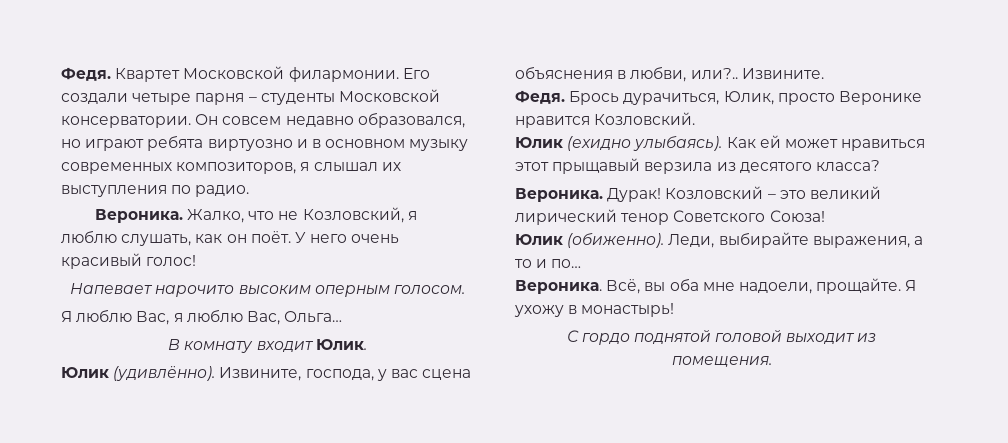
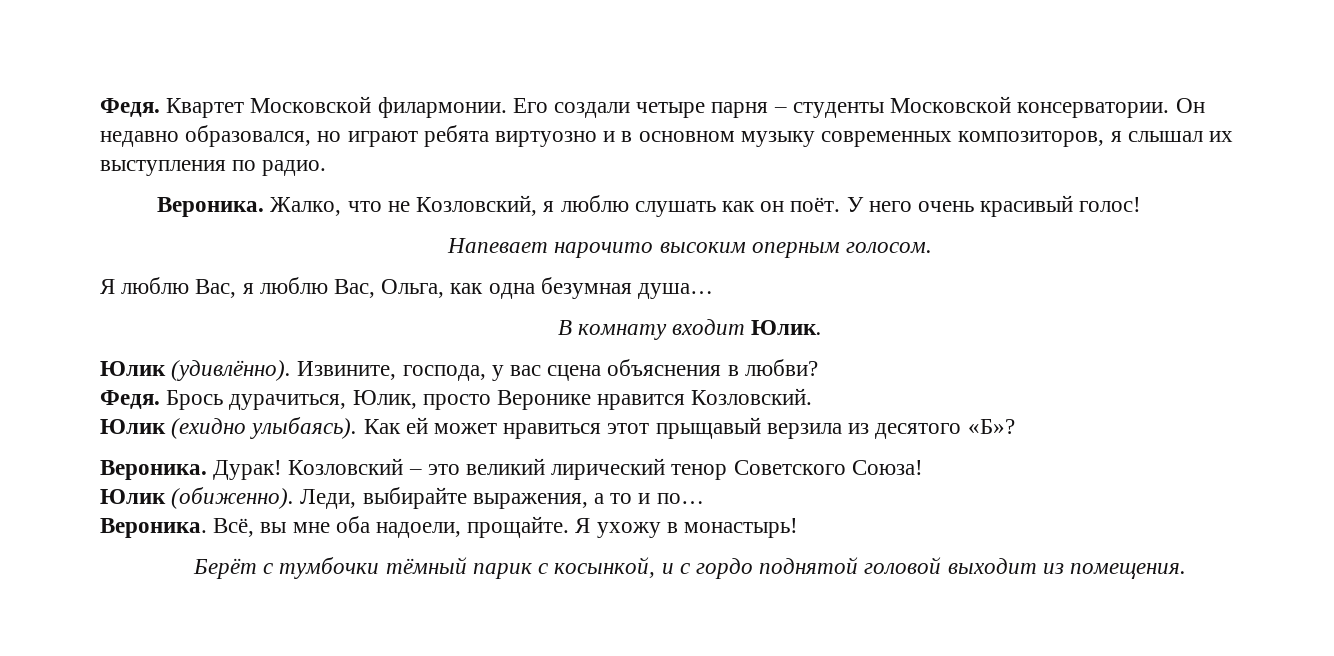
- Он совсем недавно образовался, но играют ребята виртуозно и в основном музыку современных композиторов, я слышал их выступления по радио.
+ Он недавно образовался, но играют ребята виртуозно и в основном музыку современных композиторов, я слышал их выступления по радио.
- Жалко, что не Козловский, я люблю слушать, как он поёт.
+ Жалко, что не Козловский, я люблю слушать как он поёт.
- Я люблю Вас, я люблю Вас, Ольга…
+ Я люблю Вас, я люблю Вас, Ольга, как одна безумная душа…
- Извините, господа, у вас сцена объяснения в любви, или?.. Извините.
+ Извините, господа, у вас сцена объяснения в любви?
- Как ей может нравиться этот прыщавый верзила из десятого класса?
+ Как ей может нравиться этот прыщавый верзила из десятого «Б»?
- Всё, вы оба мне надоели, прощайте.
+ Всё, вы мне оба надоели, прощайте.
- С гордо поднятой головой выходит из помещения.
+ Берёт с тумбочки тёмный парик с косынкой, и с гордо поднятой головой выходит из помещения.

